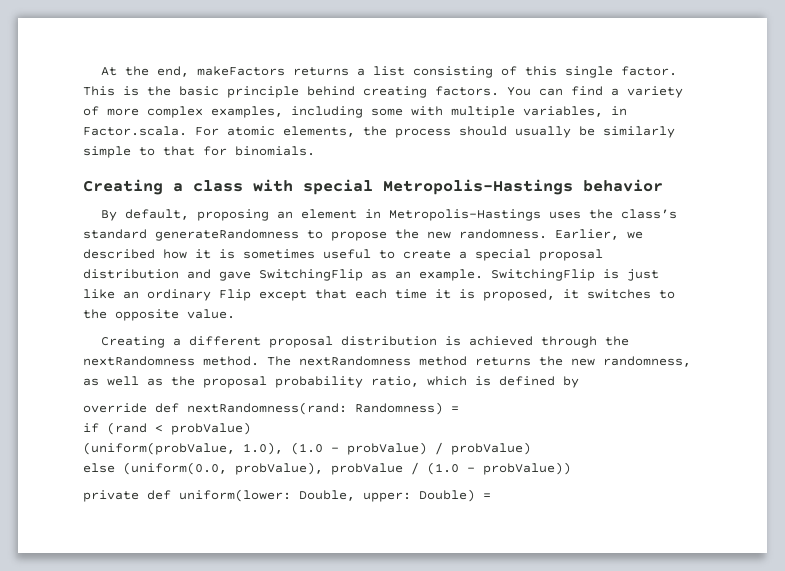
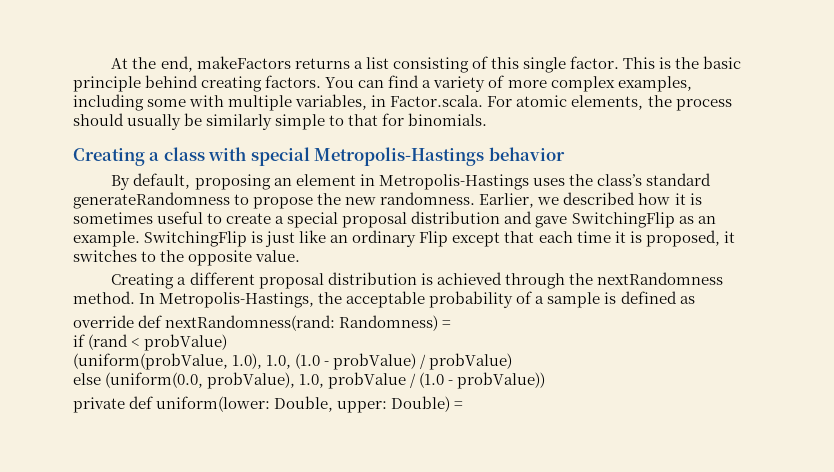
- The nextRandomness method returns the new randomness, as well as the proposal probability ratio, which is defined by
+ In Metropolis-Hastings, the acceptable probability of a sample is defined as
- (uniform(probValue, 1.0), (1.0 - probValue) / probValue)
+ (uniform(probValue, 1.0), 1.0, (1.0 - probValue) / probValue)
- else (uniform(0.0, probValue), probValue / (1.0 - probValue))
+ else (uniform(0.0, probValue), 1.0, probValue / (1.0 - probValue))

